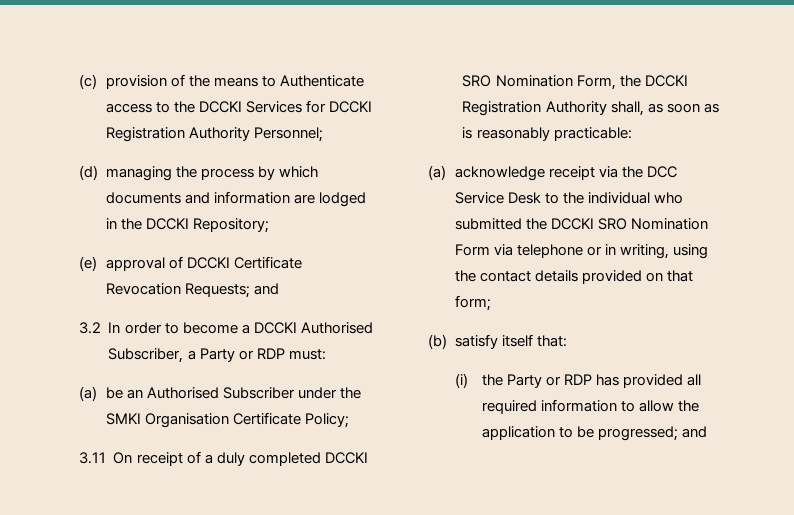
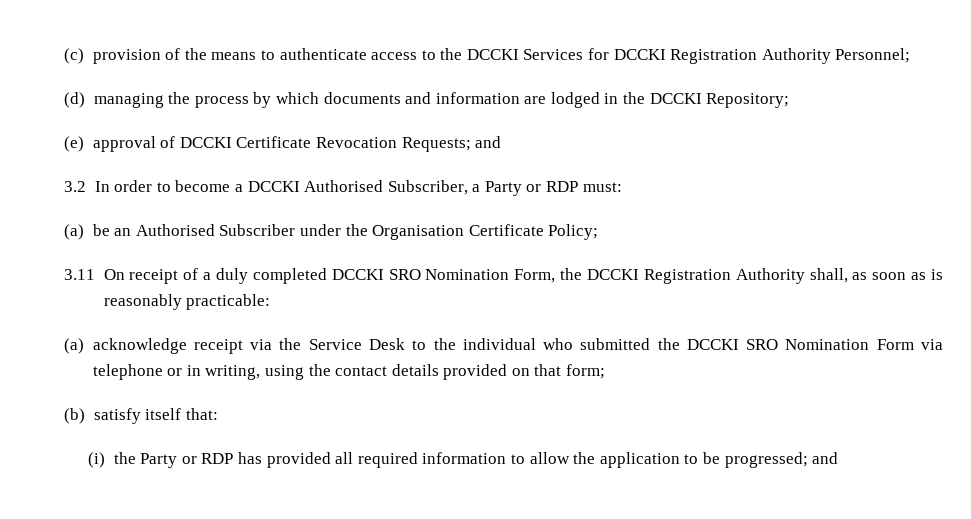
- (c) provision of the means to Authenticate access to the DCCKI Services for DCCKI Registration Authority Personnel;
+ (c) provision of the means to authenticate access to the DCCKI Services for DCCKI Registration Authority Personnel;
- (a) be an Authorised Subscriber under the SMKI Organisation Certificate Policy;
+ (a) be an Authorised Subscriber under the Organisation Certificate Policy;
- (a) acknowledge receipt via the DCC Service Desk to the individual who submitted the DCCKI SRO Nomination Form via telephone or in writing, using the contact details provided on that form;
+ (a) acknowledge receipt via the Service Desk to the individual who submitted the DCCKI SRO Nomination Form via telephone or in writing, using the contact details provided on that form;

